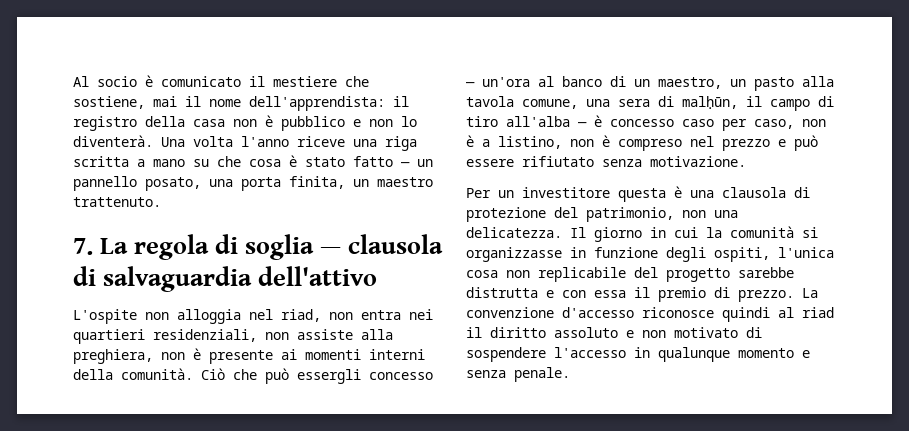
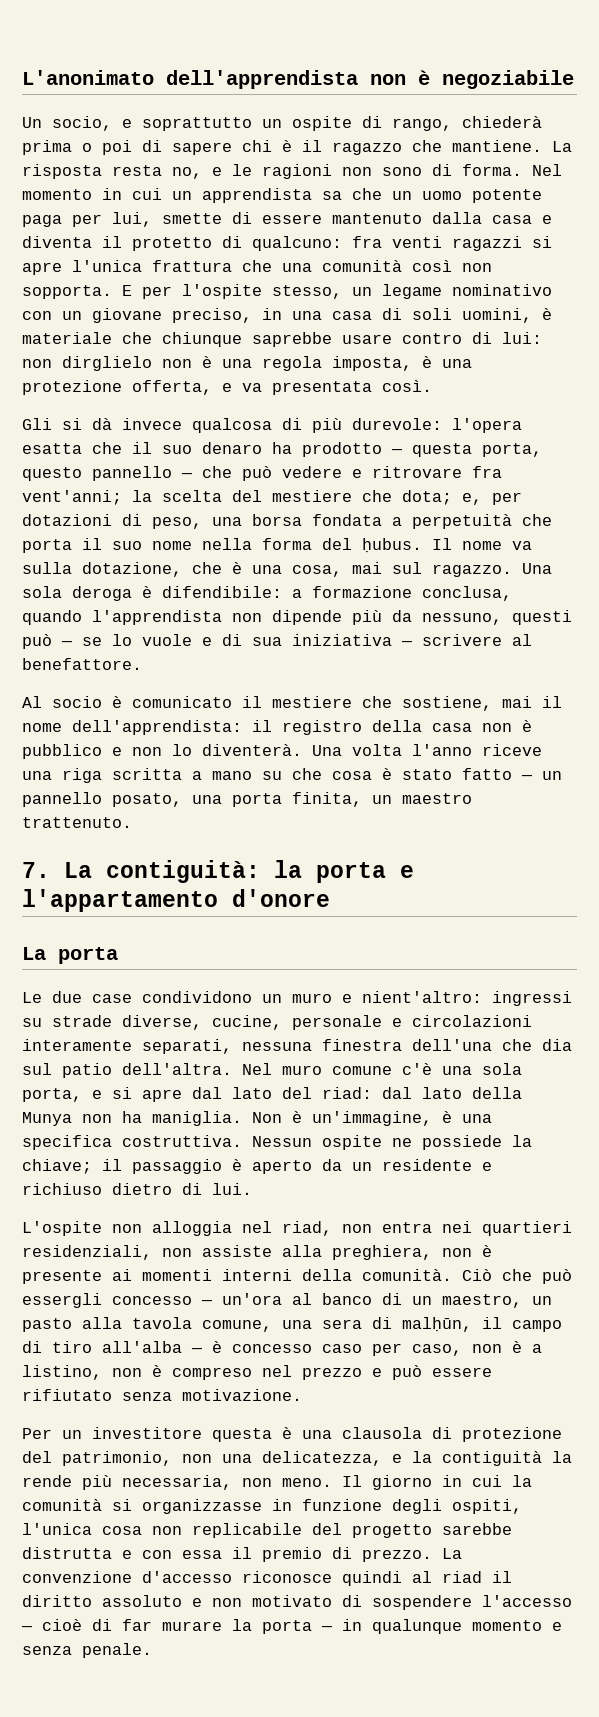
+ L'anonimato dell'apprendista non è negoziabile
+ Un socio, e soprattutto un ospite di rango, chiederà prima o poi di sapere chi è il ragazzo che mantiene. La risposta resta no, e le ragioni non sono di forma. Nel momento in cui un apprendista sa che un uomo potente paga per lui, smette di essere mantenuto dalla casa e diventa il protetto di qualcuno: fra venti ragazzi si apre l'unica frattura che una comunità così non sopporta. E per l'ospite stesso, un legame nominativo con un giovane preciso, in una casa di soli uomini, è materiale che chiunque saprebbe usare contro di lui: non dirglielo non è una regola imposta, è una protezione offerta, e va presentata così.
+ Gli si dà invece qualcosa di più durevole: l'opera esatta che il suo denaro ha prodotto — questa porta, questo pannello — che può vedere e ritrovare fra vent'anni; la scelta del mestiere che dota; e, per dotazioni di peso, una borsa fondata a perpetuità che porta il suo nome nella forma del ḥubus. Il nome va sulla dotazione, che è una cosa, mai sul ragazzo. Una sola deroga è difendibile: a formazione conclusa, quando l'apprendista non dipende più da nessuno, questi può — se lo vuole e di sua iniziativa — scrivere al benefattore.
- 7. La regola di soglia — clausola di salvaguardia dell'attivo
+ 7. La contiguità: la porta e l'appartamento d'onore
+ La porta
+ Le due case condividono un muro e nient'altro: ingressi su strade diverse, cucine, personale e circolazioni interamente separati, nessuna finestra dell'una che dia sul patio dell'altra. Nel muro comune c'è una sola porta, e si apre dal lato del riad: dal lato della Munya non ha maniglia. Non è un'immagine, è una specifica costruttiva. Nessun ospite ne possiede la chiave; il passaggio è aperto da un residente e richiuso dietro di lui.
- Per un investitore questa è una clausola di protezione del patrimonio, non una delicatezza.
+ Per un investitore questa è una clausola di protezione del patrimonio, non una delicatezza, e la contiguità la rende più necessaria, non meno.
- La convenzione d'accesso riconosce quindi al riad il diritto assoluto e non motivato di sospendere l'accesso in qualunque momento e senza penale.
+ La convenzione d'accesso riconosce quindi al riad il diritto assoluto e non motivato di sospendere l'accesso — cioè di far murare la porta — in qualunque momento e senza penale.

